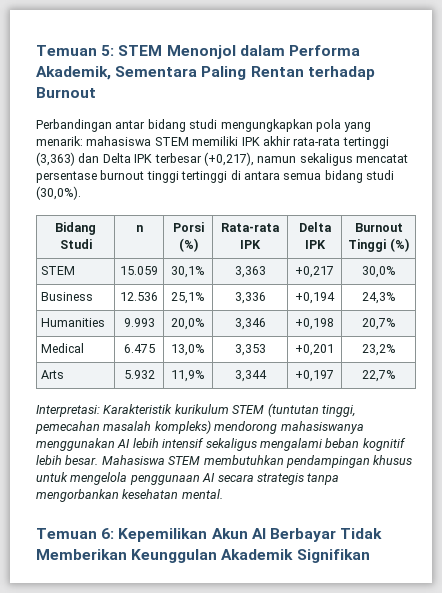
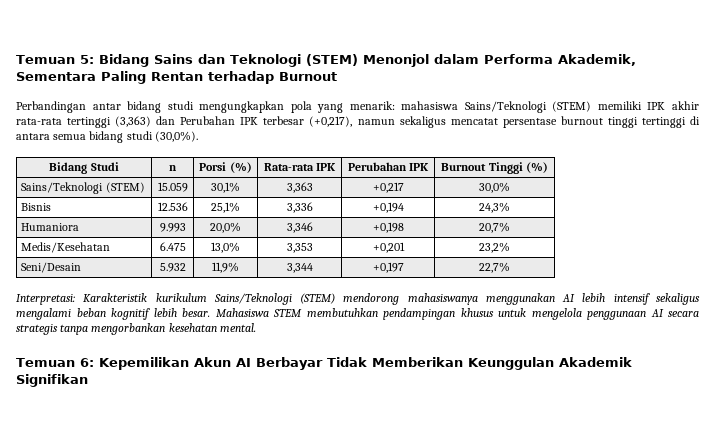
- Temuan 5: STEM Menonjol dalam Performa Akademik, Sementara Paling Rentan terhadap Burnout
+ Temuan 5: Bidang Sains dan Teknologi (STEM) Menonjol dalam Performa Akademik, Sementara Paling Rentan terhadap Burnout
- Perbandingan antar bidang studi mengungkapkan pola yang menarik: mahasiswa STEM memiliki IPK akhir rata-rata tertinggi (3,363) dan Delta IPK terbesar (+0,217), namun sekaligus mencatat persentase burnout tinggi tertinggi di antara semua bidang studi (30,0%).
+ Perbandingan antar bidang studi mengungkapkan pola yang menarik: mahasiswa Sains/Teknologi (STEM) memiliki IPK akhir rata-rata tertinggi (3,363) dan Perubahan IPK terbesar (+0,217), namun sekaligus mencatat persentase burnout tinggi tertinggi di antara semua bidang studi (30,0%).
- Bidang Studi | n | Porsi (%) | Rata-rata IPK | Delta IPK | Burnout Tinggi (%)
+ Bidang Studi | n | Porsi (%) | Rata-rata IPK | Perubahan IPK | Burnout Tinggi (%)
- STEM | 15.059 | 30,1% | 3,363 | +0,217 | 30,0%
+ Sains/Teknologi (STEM) | 15.059 | 30,1% | 3,363 | +0,217 | 30,0%
- Business | 12.536 | 25,1% | 3,336 | +0,194 | 24,3%
+ Bisnis | 12.536 | 25,1% | 3,336 | +0,194 | 24,3%
- Humanities | 9.993 | 20,0% | 3,346 | +0,198 | 20,7%
+ Humaniora | 9.993 | 20,0% | 3,346 | +0,198 | 20,7%
- Medical | 6.475 | 13,0% | 3,353 | +0,201 | 23,2%
+ Medis/Kesehatan | 6.475 | 13,0% | 3,353 | +0,201 | 23,2%
- Arts | 5.932 | 11,9% | 3,344 | +0,197 | 22,7%
+ Seni/Desain | 5.932 | 11,9% | 3,344 | +0,197 | 22,7%
- Interpretasi: Karakteristik kurikulum STEM (tuntutan tinggi, pemecahan masalah kompleks) mendorong mahasiswanya menggunakan AI lebih intensif sekaligus mengalami beban kognitif lebih besar.
+ Interpretasi: Karakteristik kurikulum Sains/Teknologi (STEM) mendorong mahasiswanya menggunakan AI lebih intensif sekaligus mengalami beban kognitif lebih besar.

